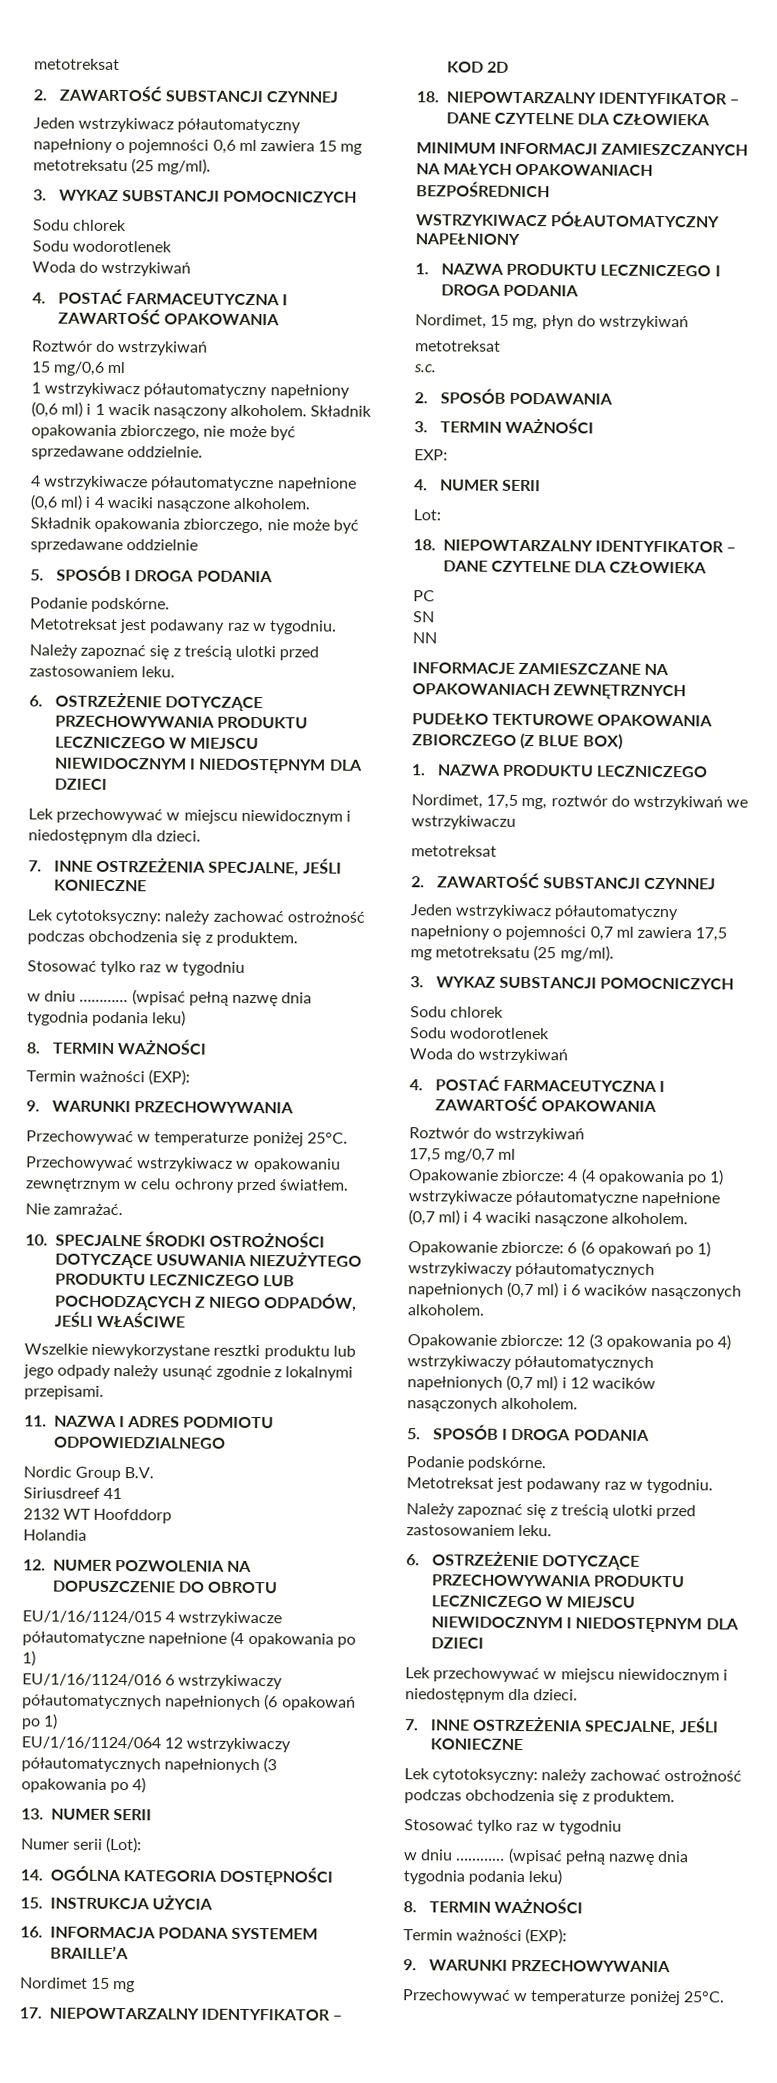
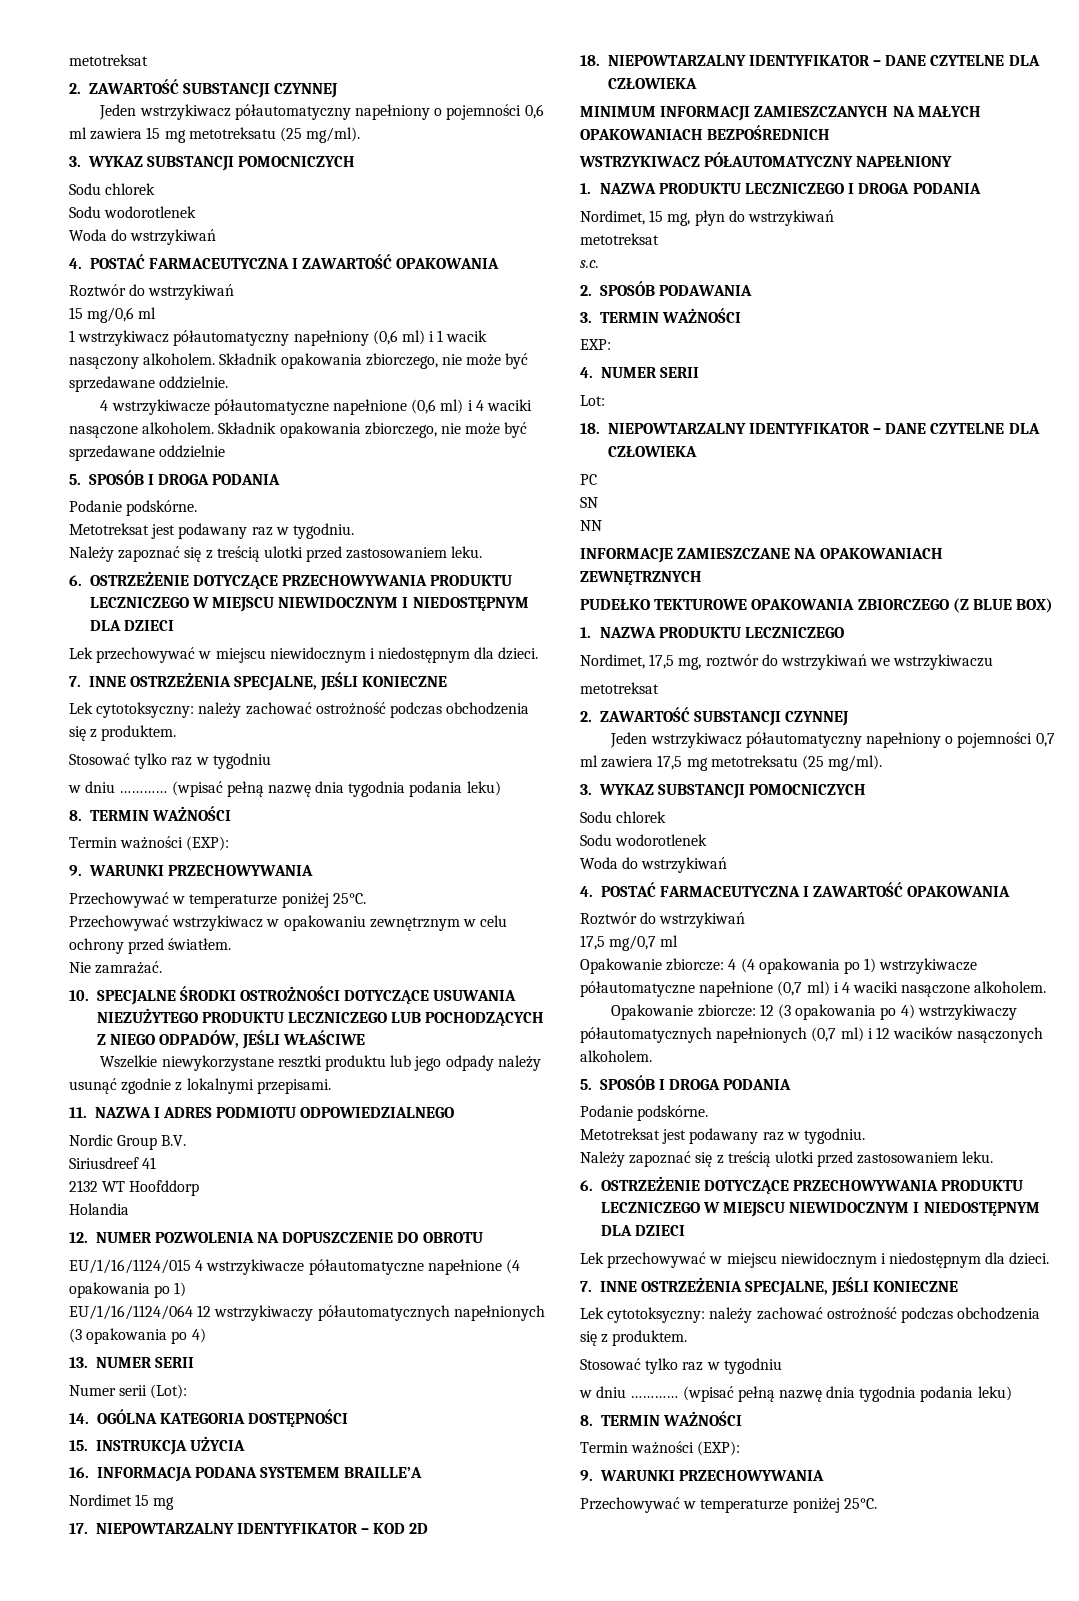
- EU/1/16/1124/016 6 wstrzykiwaczy półautomatycznych napełnionych (6 opakowań po 1)
- Opakowanie zbiorcze: 6 (6 opakowań po 1) wstrzykiwaczy półautomatycznych napełnionych (0,7 ml) i 6 wacików nasączonych alkoholem.

